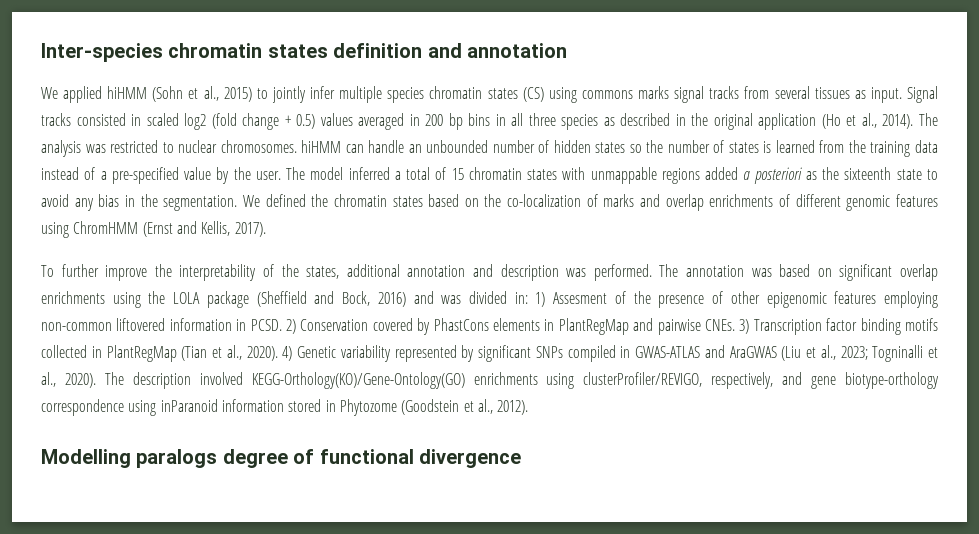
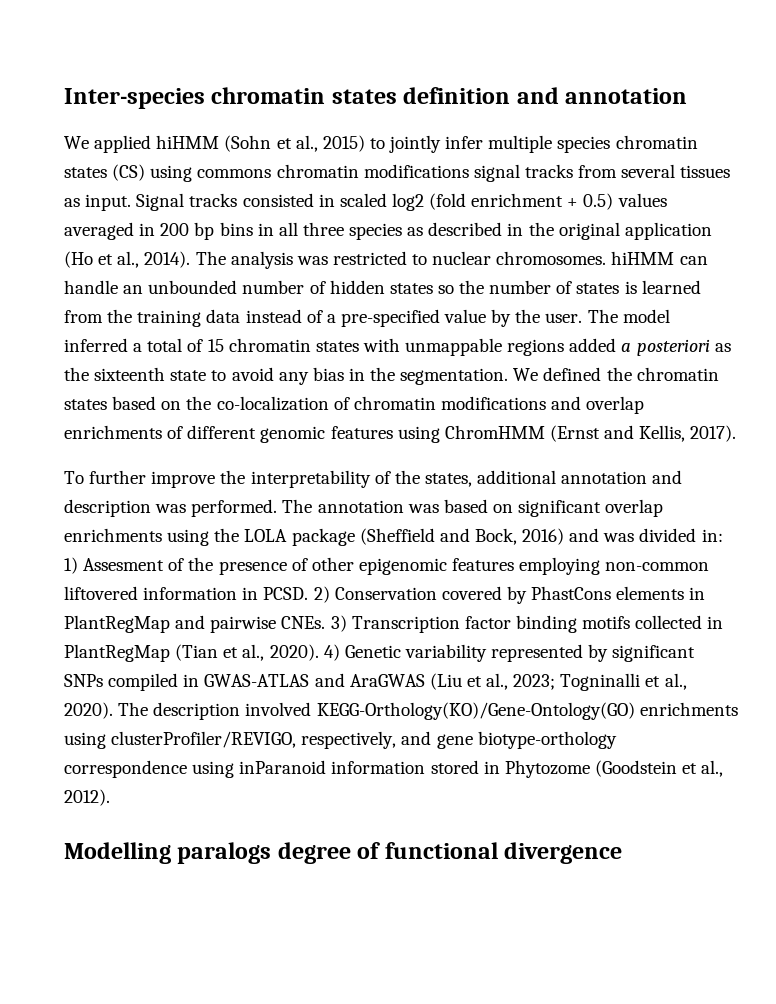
- We applied hiHMM (Sohn et al., 2015) to jointly infer multiple species chromatin states (CS) using commons marks signal tracks from several tissues as input.
+ We applied hiHMM (Sohn et al., 2015) to jointly infer multiple species chromatin states (CS) using commons chromatin modifications signal tracks from several tissues as input.
- Signal tracks consisted in scaled log2 (fold change + 0.5) values averaged in 200 bp bins in all three species as described in the original application (Ho et al., 2014).
+ Signal tracks consisted in scaled log2 (fold enrichment + 0.5) values averaged in 200 bp bins in all three species as described in the original application (Ho et al., 2014).
- We defined the chromatin states based on the co-localization of marks and overlap enrichments of different genomic features using ChromHMM (Ernst and Kellis, 2017).
+ We defined the chromatin states based on the co-localization of chromatin modifications and overlap enrichments of different genomic features using ChromHMM (Ernst and Kellis, 2017).

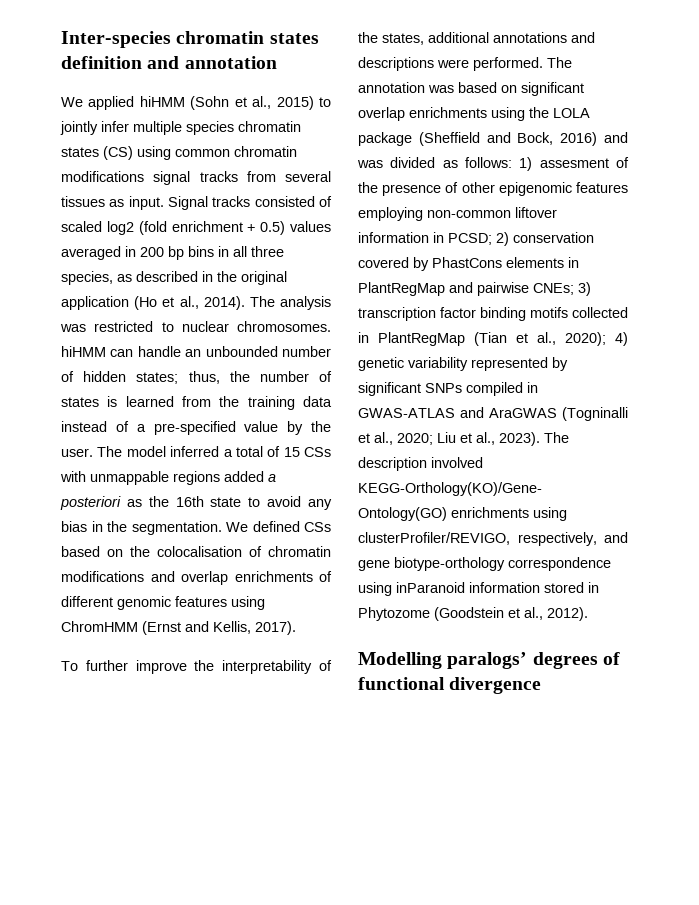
- We applied hiHMM (Sohn et al., 2015) to jointly infer multiple species chromatin states (CS) using commons chromatin modifications signal tracks from several tissues as input.
+ We applied hiHMM (Sohn et al., 2015) to jointly infer multiple species chromatin states (CS) using common chromatin modifications signal tracks from several tissues as input.
- Signal tracks consisted in scaled log2 (fold enrichment + 0.5) values averaged in 200 bp bins in all three species as described in the original application (Ho et al., 2014).
+ Signal tracks consisted of scaled log2 (fold enrichment + 0.5) values averaged in 200 bp bins in all three species, as described in the original application (Ho et al., 2014).
- The analysis was restricted to nuclear chromosomes. hiHMM can handle an unbounded number of hidden states so the number of states is learned from the training data instead of a pre-specified value by the user.
+ The analysis was restricted to nuclear chromosomes. hiHMM can handle an unbounded number of hidden states; thus, the number of states is learned from the training data instead of a pre-specified value by the user.
- The model inferred a total of 15 chromatin states with unmappable regions added a posteriori as the sixteenth state to avoid any bias in the segmentation.
+ The model inferred a total of 15 CSs with unmappable regions added a posteriori as the 16th state to avoid any bias in the segmentation.
- We defined the chromatin states based on the co-localization of chromatin modifications and overlap enrichments of different genomic features using ChromHMM (Ernst and Kellis, 2017).
+ We defined CSs based on the colocalisation of chromatin modifications and overlap enrichments of different genomic features using ChromHMM (Ernst and Kellis, 2017).
- To further improve the interpretability of the states, additional annotation and description was performed.
+ To further improve the interpretability of the states, additional annotations and descriptions were performed.
- The annotation was based on significant overlap enrichments using the LOLA package (Sheffield and Bock, 2016) and was divided in: 1) Assesment of the presence of other epigenomic features employing non-common liftovered information in PCSD. 2) Conservation covered by PhastCons elements in PlantRegMap and pairwise CNEs. 3) Transcription factor binding motifs collected in PlantRegMap (Tian et al., 2020). 4) Genetic variability represented by significant SNPs compiled in GWAS-ATLAS and AraGWAS (Liu et al., 2023; Togninalli et al., 2020).
+ The annotation was based on significant overlap enrichments using the LOLA package (Sheffield and Bock, 2016) and was divided as follows: 1) assesment of the presence of other epigenomic features employing non-common liftover information in PCSD; 2) conservation covered by PhastCons elements in PlantRegMap and pairwise CNEs; 3) transcription factor binding motifs collected in PlantRegMap (Tian et al., 2020); 4) genetic variability represented by significant SNPs compiled in GWAS-ATLAS and AraGWAS (Togninalli et al., 2020; Liu et al., 2023).
- Modelling paralogs degree of functional divergence
+ Modelling paralogs’ degrees of functional divergence

